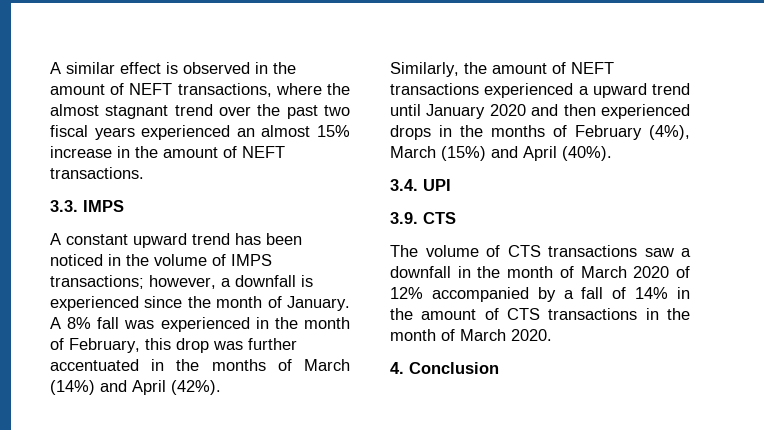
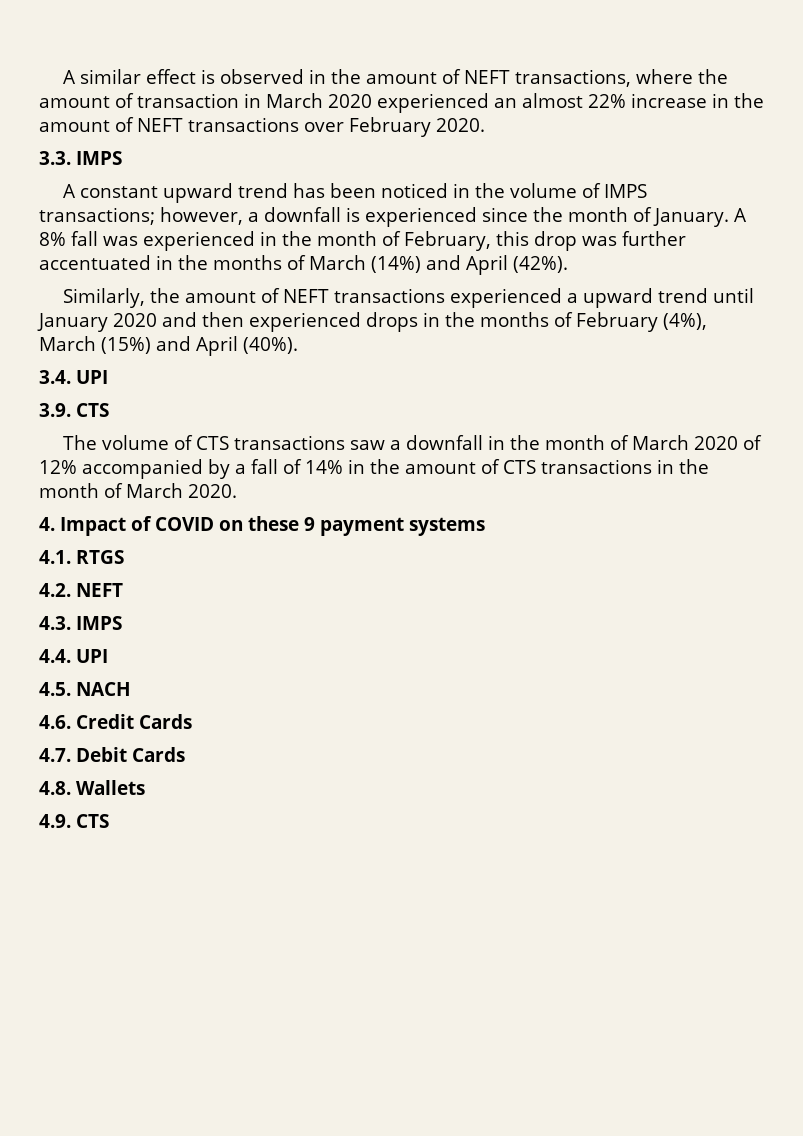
- A similar effect is observed in the amount of NEFT transactions, where the almost stagnant trend over the past two fiscal years experienced an almost 15% increase in the amount of NEFT transactions.
+ A similar effect is observed in the amount of NEFT transactions, where the amount of transaction in March 2020 experienced an almost 22% increase in the amount of NEFT transactions over February 2020.
- 4. Conclusion
+ 4. Impact of COVID on these 9 payment systems
+ 4.1. RTGS
+ 4.2. NEFT
+ 4.3. IMPS
+ 4.4. UPI
+ 4.5. NACH
+ 4.6. Credit Cards
+ 4.7. Debit Cards
+ 4.8. Wallets
+ 4.9. CTS

